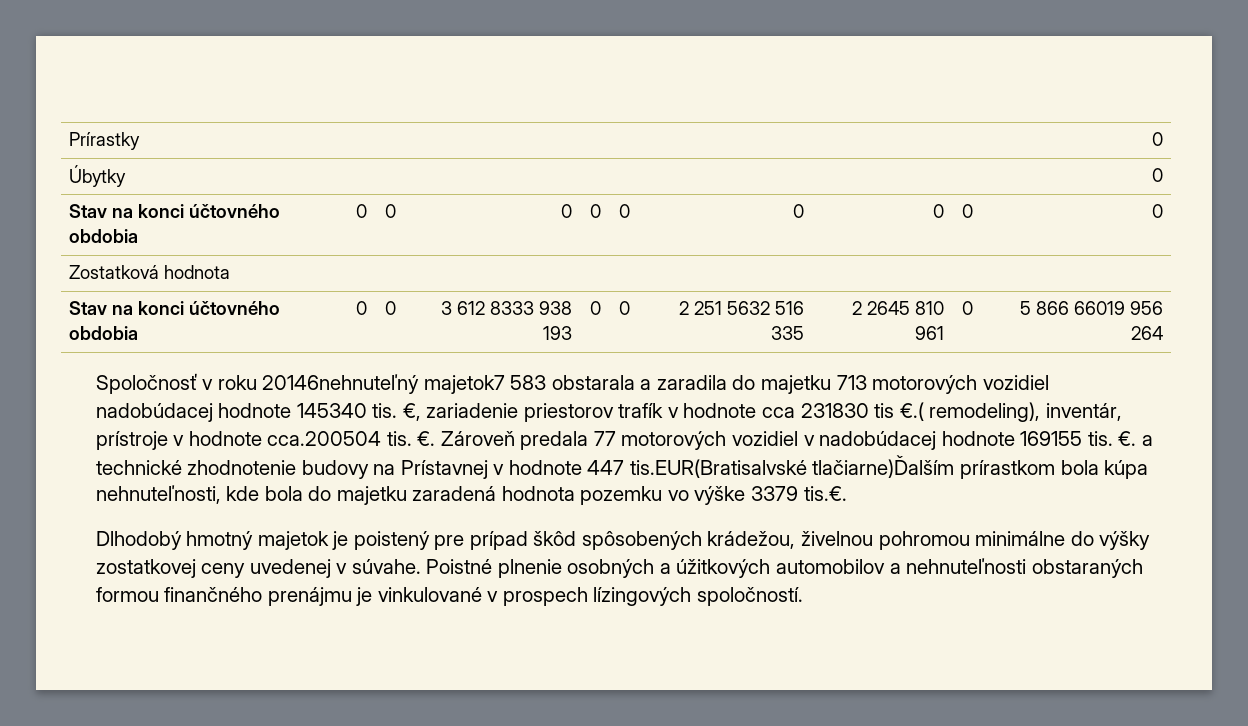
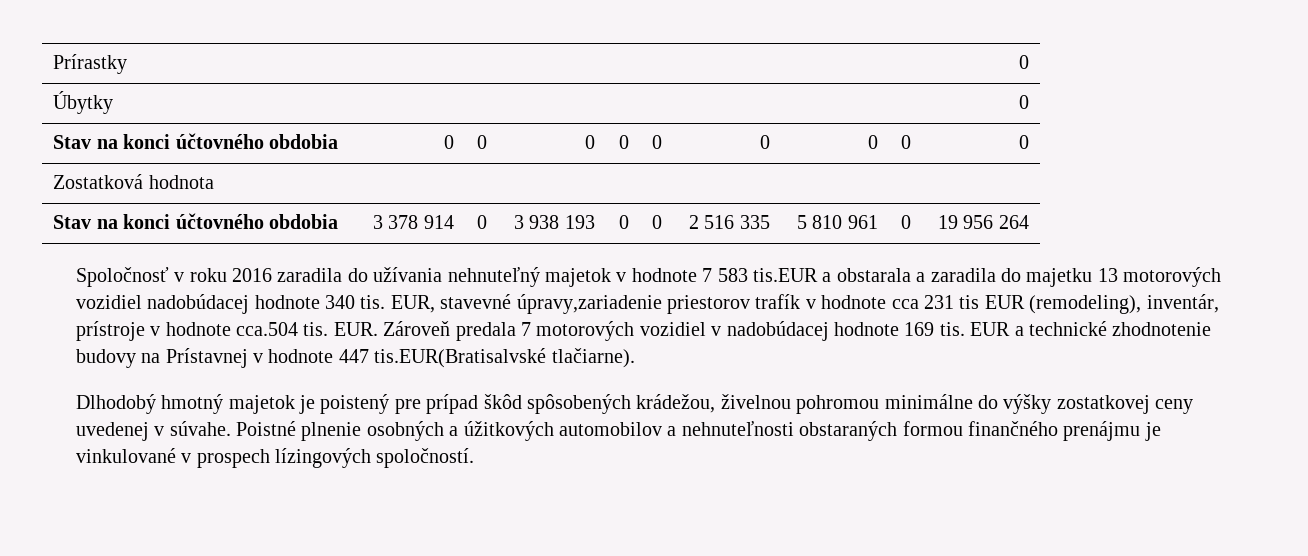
- Stav na konci účtovného obdobia | 0 | 0 | 3 612 8333 938 193 | 0 | 0 | 2 251 5632 516 335 | 2 2645 810 961 | 0 | 5 866 66019 956 264
+ Stav na konci účtovného obdobia | 3 378 914 | 0 | 3 938 193 | 0 | 0 | 2 516 335 | 5 810 961 | 0 | 19 956 264
- Spoločnosť v roku 20146nehnuteľný majetok7 583 obstarala a zaradila do majetku 713 motorových vozidiel nadobúdacej hodnote 145340 tis. €, zariadenie priestorov trafík v hodnote cca 231830 tis €.( remodeling), inventár, prístroje v hodnote cca.200504 tis. €. Zároveň predala 77 motorových vozidiel v nadobúdacej hodnote 169155 tis. €. a technické zhodnotenie budovy na Prístavnej v hodnote 447 tis.EUR(Bratisalvské tlačiarne)Ďalším prírastkom bola kúpa nehnuteľnosti, kde bola do majetku zaradená hodnota pozemku vo výške 3379 tis.€.
+ Spoločnosť v roku 2016 zaradila do užívania nehnuteľný majetok v hodnote 7 583 tis.EUR a obstarala a zaradila do majetku 13 motorových vozidiel nadobúdacej hodnote 340 tis. EUR, stavevné úpravy,zariadenie priestorov trafík v hodnote cca 231 tis EUR (remodeling), inventár, prístroje v hodnote cca.504 tis. EUR. Zároveň predala 7 motorových vozidiel v nadobúdacej hodnote 169 tis. EUR a technické zhodnotenie budovy na Prístavnej v hodnote 447 tis.EUR(Bratisalvské tlačiarne).

